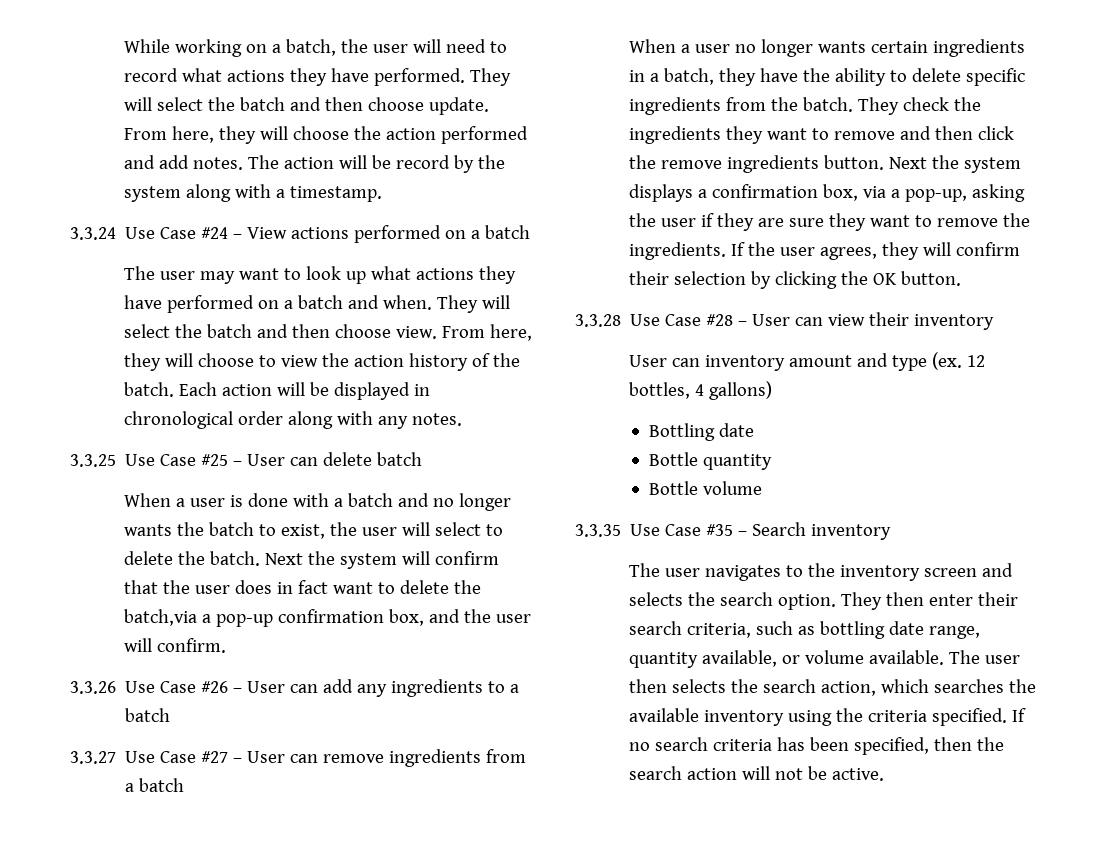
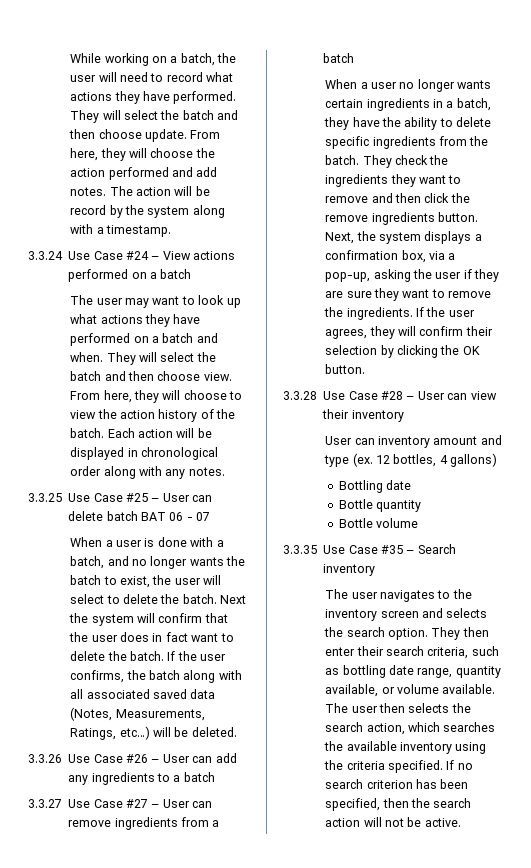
- 3.3.25 Use Case #25 – User can delete batch
+ 3.3.25 Use Case #25 – User can delete batch BAT 06 - 07
- When a user is done with a batch and no longer wants the batch to exist, the user will select to delete the batch.
+ When a user is done with a batch, and no longer wants the batch to exist, the user will select to delete the batch.
- Next the system will confirm that the user does in fact want to delete the batch,via a pop-up confirmation box, and the user will confirm.
+ Next the system will confirm that the user does in fact want to delete the batch. If the user confirms, the batch along with all associated saved data (Notes, Measurements, Ratings, etc…) will be deleted.
- Next the system displays a confirmation box, via a pop-up, asking the user if they are sure they want to remove the ingredients.
+ Next, the system displays a confirmation box, via a pop-up, asking the user if they are sure they want to remove the ingredients.
- If no search criteria has been specified, then the search action will not be active.
+ If no search criterion has been specified, then the search action will not be active.

